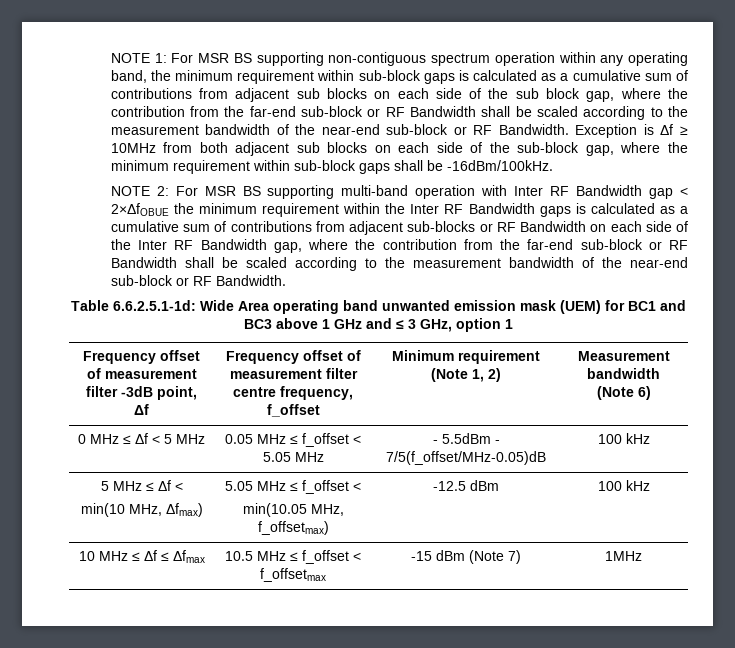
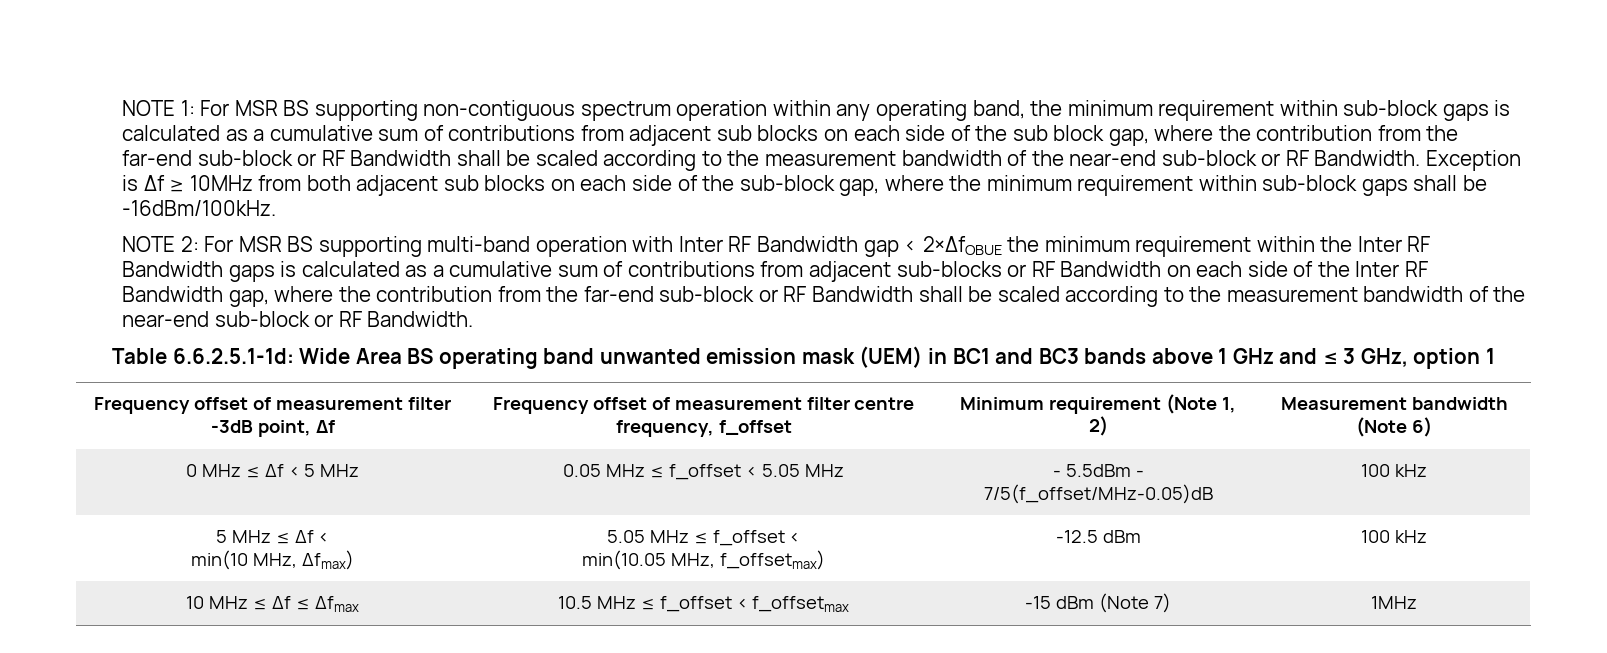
- Table 6.6.2.5.1-1d: Wide Area operating band unwanted emission mask (UEM) for BC1 and BC3 above 1 GHz and ≤ 3 GHz, option 1
+ Table 6.6.2.5.1-1d: Wide Area BS operating band unwanted emission mask (UEM) in BC1 and BC3 bands above 1 GHz and ≤ 3 GHz, option 1

